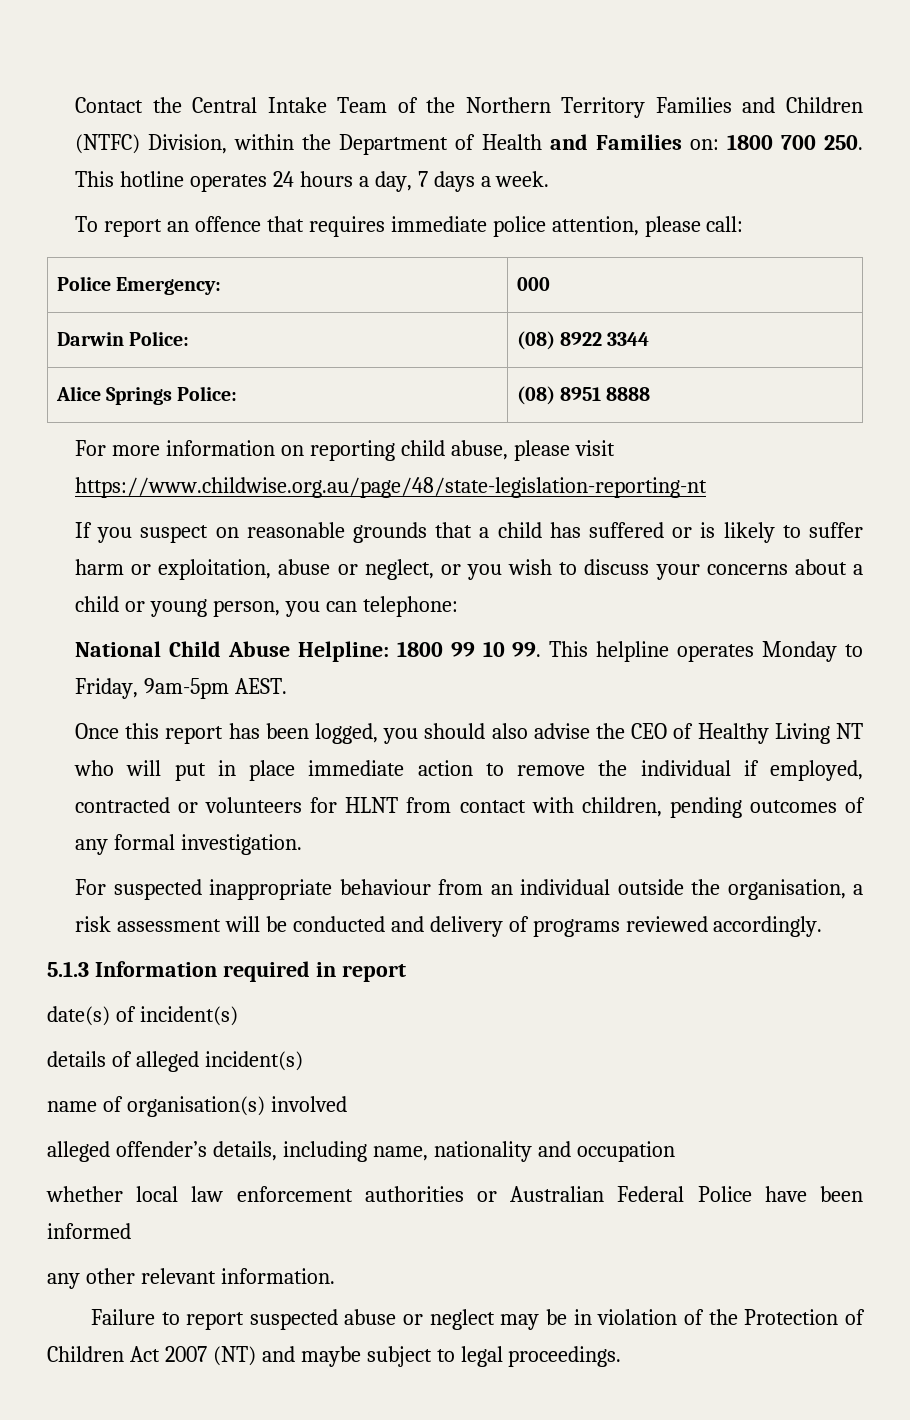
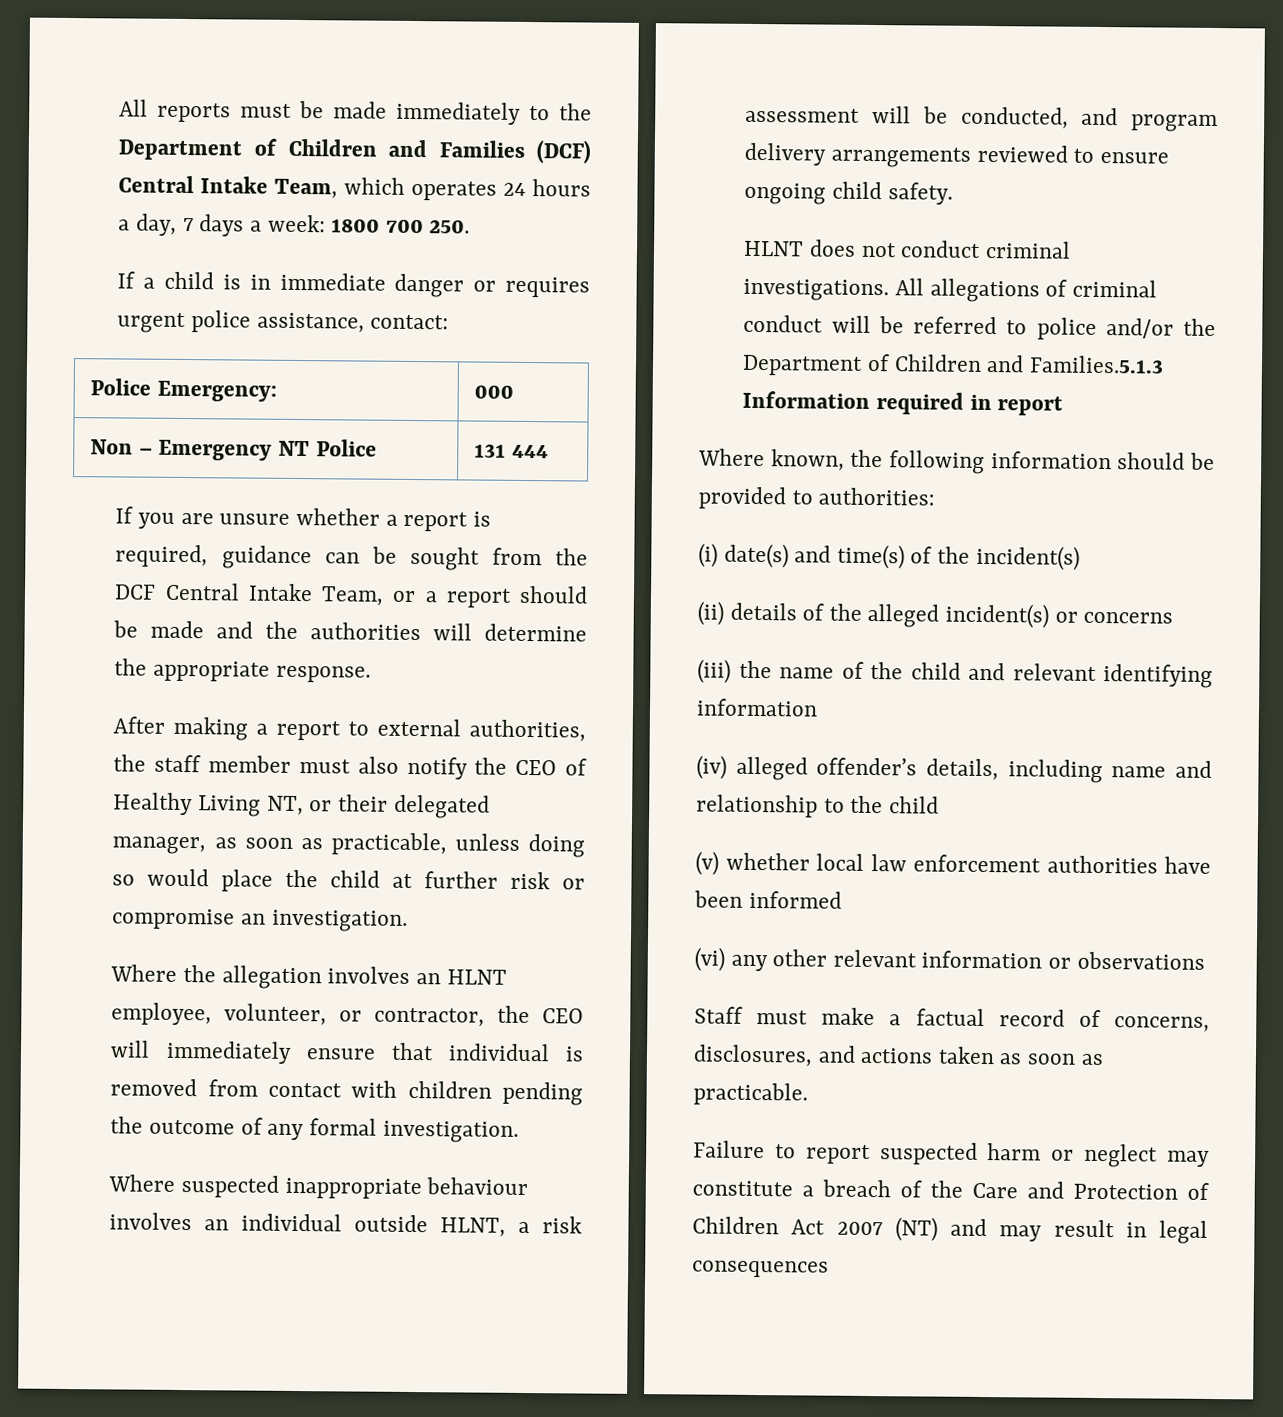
- Contact the Central Intake Team of the Northern Territory Families and Children (NTFC) Division, within the Department of Health and Families on: 1800 700 250. This hotline operates 24 hours a day, 7 days a week.
- To report an offence that requires immediate police attention, please call:
+ All reports must be made immediately to the Department of Children and Families (DCF) Central Intake Team, which operates 24 hours a day, 7 days a week: 1800 700 250.
+ If a child is in immediate danger or requires urgent police assistance, contact:
  Police Emergency: | 000
- Darwin Police: | (08) 8922 3344
- Alice Springs Police: | (08) 8951 8888
- For more information on reporting child abuse, please visit https://www.childwise.org.au/page/48/state-legislation-reporting-nt
- If you suspect on reasonable grounds that a child has suffered or is likely to suffer harm or exploitation, abuse or neglect, or you wish to discuss your concerns about a child or young person, you can telephone:
- National Child Abuse Helpline: 1800 99 10 99. This helpline operates Monday to Friday, 9am-5pm AEST.
- Once this report has been logged, you should also advise the CEO of Healthy Living NT who will put in place immediate action to remove the individual if employed, contracted or volunteers for HLNT from contact with children, pending outcomes of any formal investigation.
+ Non – Emergency NT Police | 131 444
+ If you are unsure whether a report is required, guidance can be sought from the DCF Central Intake Team, or a report should be made and the authorities will determine the appropriate response.
+ After making a report to external authorities, the staff member must also notify the CEO of Healthy Living NT, or their delegated manager, as soon as practicable, unless doing so would place the child at further risk or compromise an investigation.
+ Where the allegation involves an HLNT employee, volunteer, or contractor, the CEO will immediately ensure that individual is removed from contact with children pending the outcome of any formal investigation.
- For suspected inappropriate behaviour from an individual outside the organisation, a risk assessment will be conducted and delivery of programs reviewed accordingly.
- 5.1.3 Information required in report
- date(s) of incident(s)
- details of alleged incident(s)
- name of organisation(s) involved
- alleged offender’s details, including name, nationality and occupation
- whether local law enforcement authorities or Australian Federal Police have been informed
+ Where suspected inappropriate behaviour involves an individual outside HLNT, a risk assessment will be conducted, and program delivery arrangements reviewed to ensure ongoing child safety.
+ HLNT does not conduct criminal investigations. All allegations of criminal conduct will be referred to police and/or the Department of Children and Families.5.1.3 Information required in report
+ Where known, the following information should be provided to authorities:
+ (i) date(s) and time(s) of the incident(s)
+ (ii) details of the alleged incident(s) or concerns
+ (iii) the name of the child and relevant identifying information
+ (iv) alleged offender’s details, including name and relationship to the child
+ (v) whether local law enforcement authorities have been informed
- any other relevant information.
+ (vi) any other relevant information or observations
+ Staff must make a factual record of concerns, disclosures, and actions taken as soon as practicable.
- Failure to report suspected abuse or neglect may be in violation of the Protection of Children Act 2007 (NT) and maybe subject to legal proceedings.
+ Failure to report suspected harm or neglect may constitute a breach of the Care and Protection of Children Act 2007 (NT) and may result in legal consequences

